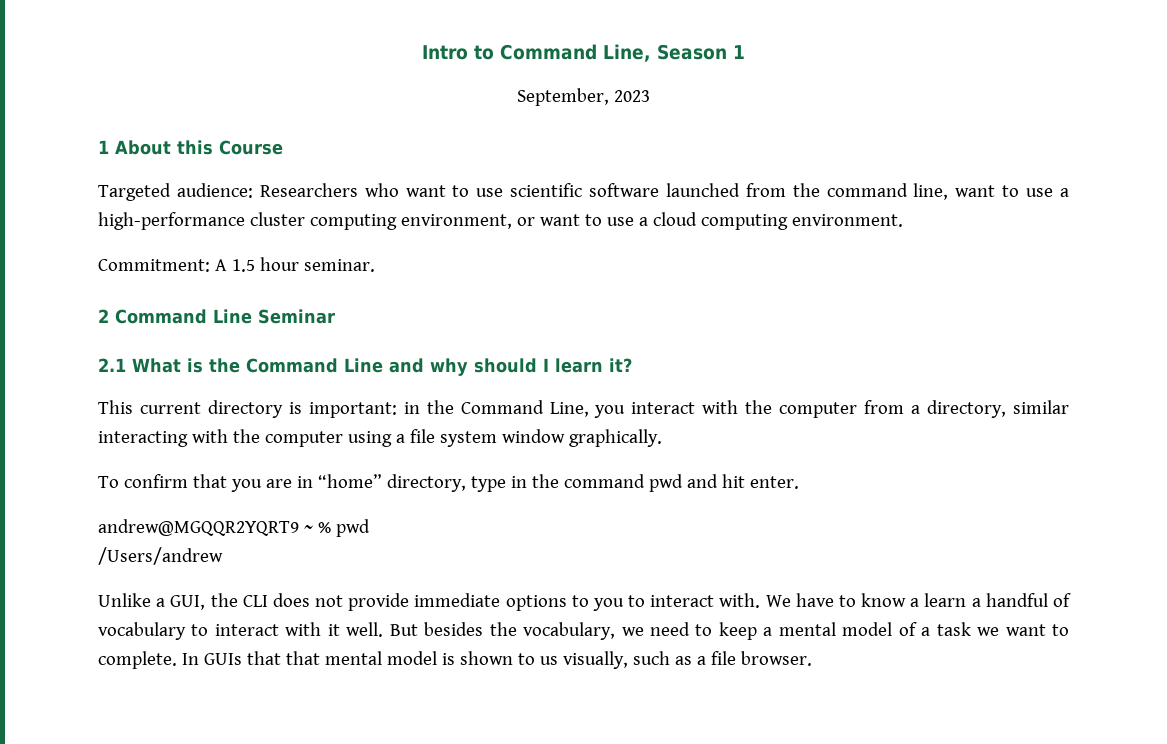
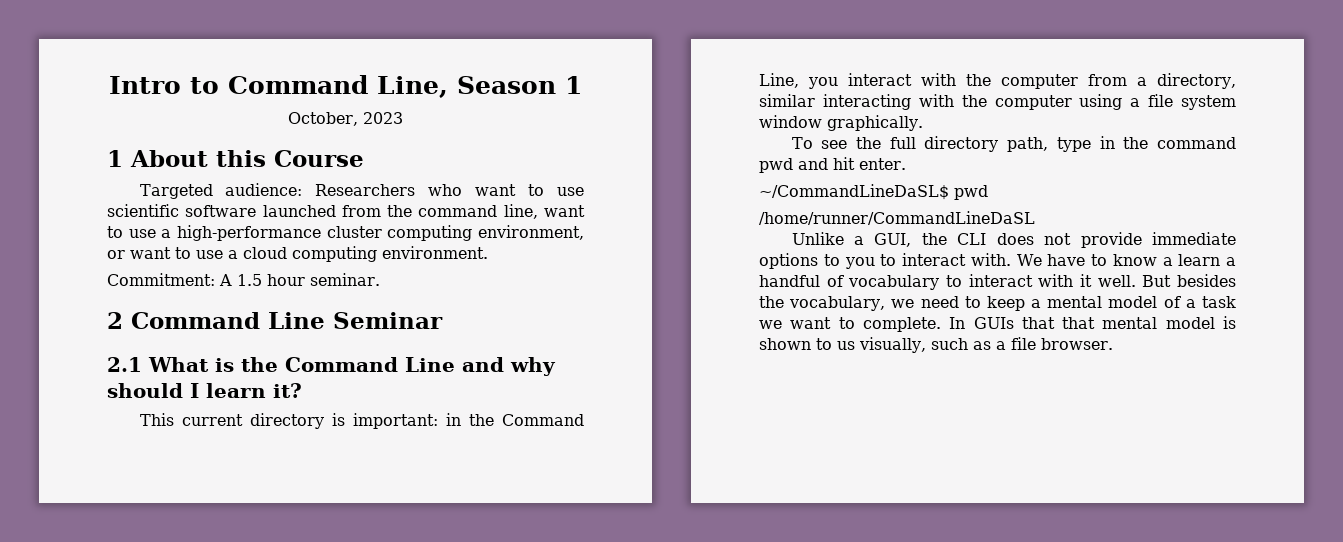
- September, 2023
+ October, 2023
- To confirm that you are in “home” directory, type in the command pwd and hit enter.
+ To see the full directory path, type in the command pwd and hit enter.
- andrew@MGQQR2YQRT9 ~ % pwd
+ ~/CommandLineDaSL$ pwd
- /Users/andrew
+ /home/runner/CommandLineDaSL

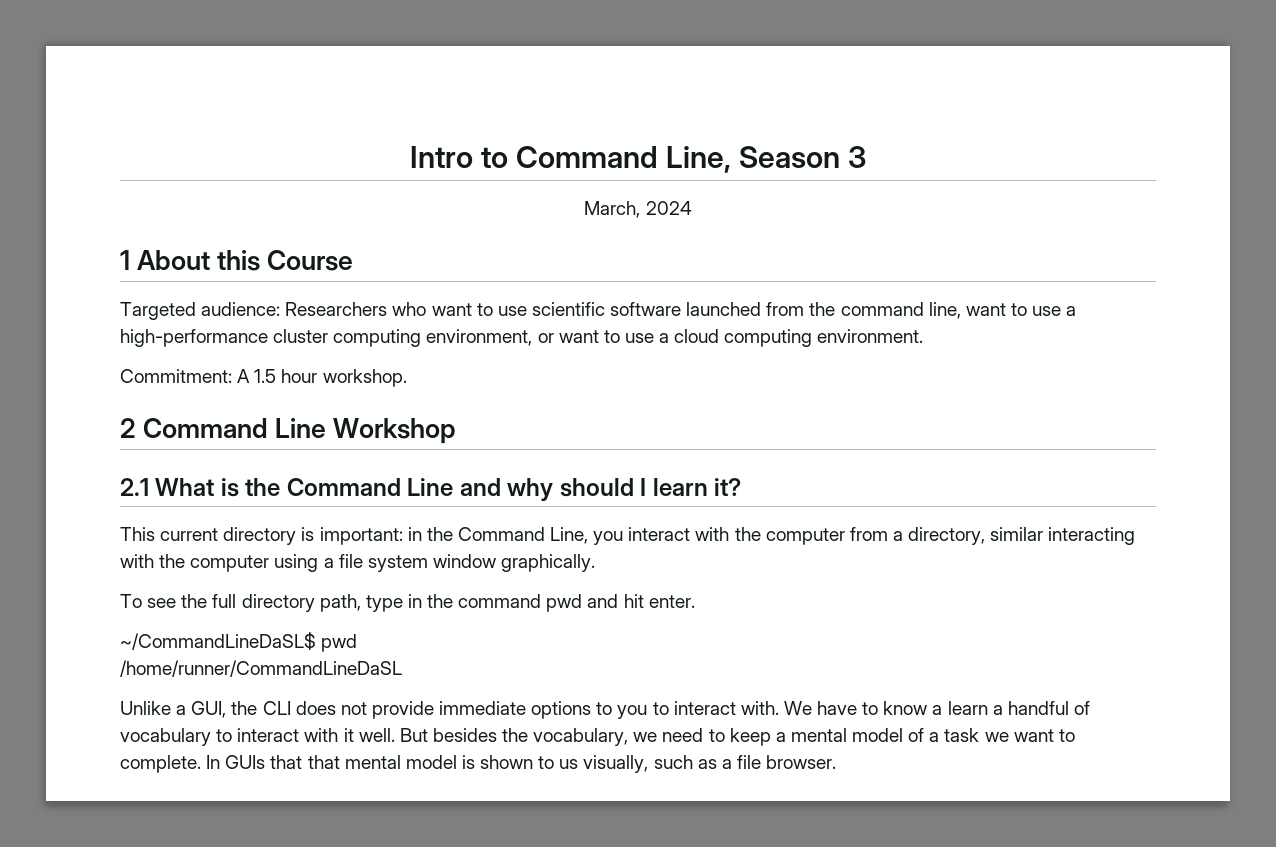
- Intro to Command Line, Season 1
- October, 2023
+ Intro to Command Line, Season 3
+ March, 2024
- Commitment: A 1.5 hour seminar.
+ Commitment: A 1.5 hour workshop.
- 2 Command Line Seminar
+ 2 Command Line Workshop

